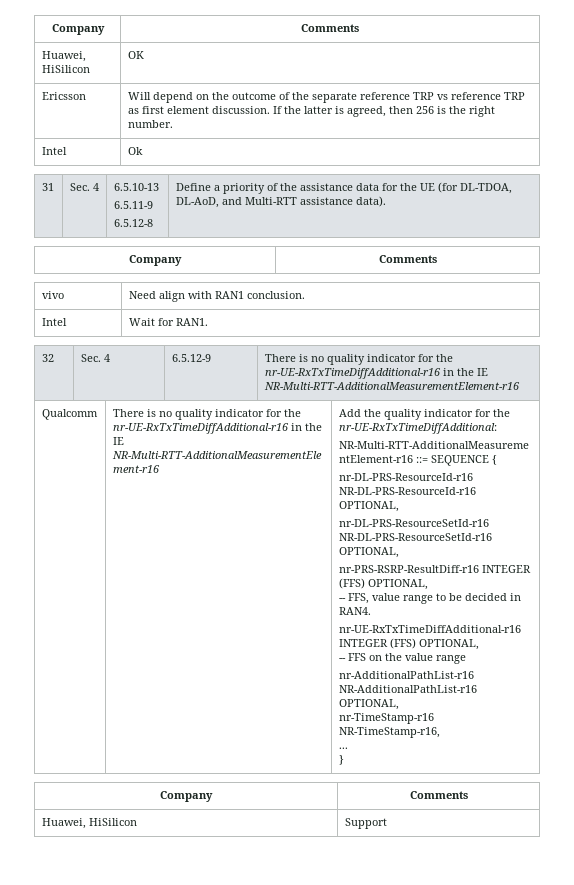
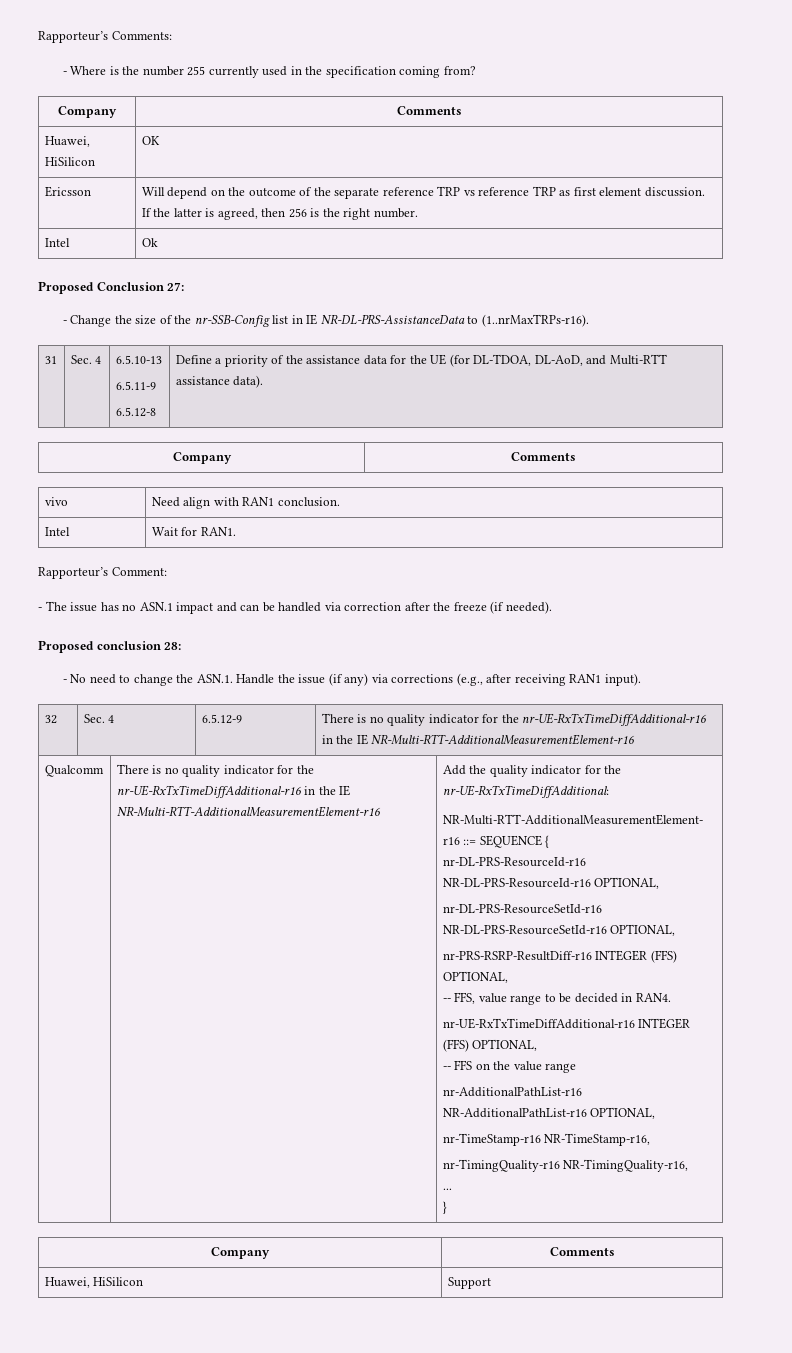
+ Rapporteur’s Comments:
+ - Where is the number 255 currently used in the specification coming from?
+ Proposed Conclusion 27:
+ - Change the size of the nr-SSB-Config list in IE NR-DL-PRS-AssistanceData to (1..nrMaxTRPs-r16).
+ Rapporteur’s Comment:
+ - The issue has no ASN.1 impact and can be handled via correction after the freeze (if needed).
+ Proposed conclusion 28:
+ - No need to change the ASN.1. Handle the issue (if any) via corrections (e.g., after receiving RAN1 input).
+ nr-TimingQuality-r16 NR-TimingQuality-r16,

